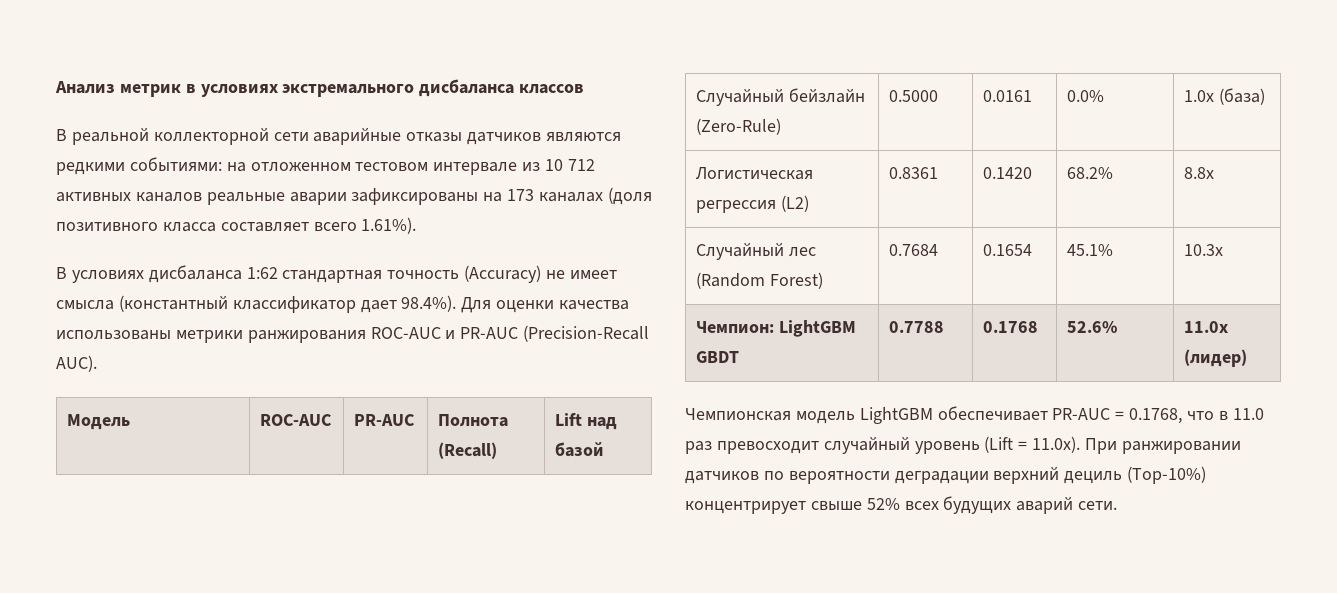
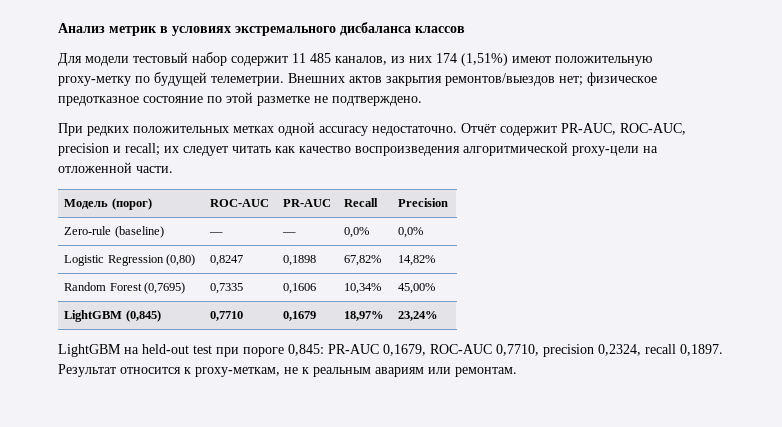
- В реальной коллекторной сети аварийные отказы датчиков являются редкими событиями: на отложенном тестовом интервале из 10 712 активных каналов реальные аварии зафиксированы на 173 каналах (доля позитивного класса составляет всего 1.61%).
- В условиях дисбаланса 1:62 стандартная точность (Accuracy) не имеет смысла (константный классификатор дает 98.4%). Для оценки качества использованы метрики ранжирования ROC-AUC и PR-AUC (Precision-Recall AUC).
+ Для модели тестовый набор содержит 11 485 каналов, из них 174 (1,51%) имеют положительную proxy-метку по будущей телеметрии. Внешних актов закрытия ремонтов/выездов нет; физическое предотказное состояние по этой разметке не подтверждено.
+ При редких положительных метках одной accuracy недостаточно. Отчёт содержит PR-AUC, ROC-AUC, precision и recall; их следует читать как качество воспроизведения алгоритмической proxy-цели на отложенной части.
- Модель | ROC-AUC | PR-AUC | Полнота (Recall) | Lift над базой
- Случайный бейзлайн (Zero-Rule) | 0.5000 | 0.0161 | 0.0% | 1.0x (база)
- Логистическая регрессия (L2) | 0.8361 | 0.1420 | 68.2% | 8.8x
- Случайный лес (Random Forest) | 0.7684 | 0.1654 | 45.1% | 10.3x
- Чемпион: LightGBM GBDT | 0.7788 | 0.1768 | 52.6% | 11.0x (лидер)
- Чемпионская модель LightGBM обеспечивает PR-AUC = 0.1768, что в 11.0 раз превосходит случайный уровень (Lift = 11.0x). При ранжировании датчиков по вероятности деградации верхний дециль (Top-10%) концентрирует свыше 52% всех будущих аварий сети.
+ Модель (порог) | ROC-AUC | PR-AUC | Recall | Precision
+ Zero-rule (baseline) | — | — | 0,0% | 0,0%
+ Logistic Regression (0,80) | 0,8247 | 0,1898 | 67,82% | 14,82%
+ Random Forest (0,7695) | 0,7335 | 0,1606 | 10,34% | 45,00%
+ LightGBM (0,845) | 0,7710 | 0,1679 | 18,97% | 23,24%
+ LightGBM на held-out test при пороге 0,845: PR-AUC 0,1679, ROC-AUC 0,7710, precision 0,2324, recall 0,1897. Результат относится к proxy-меткам, не к реальным авариям или ремонтам.

